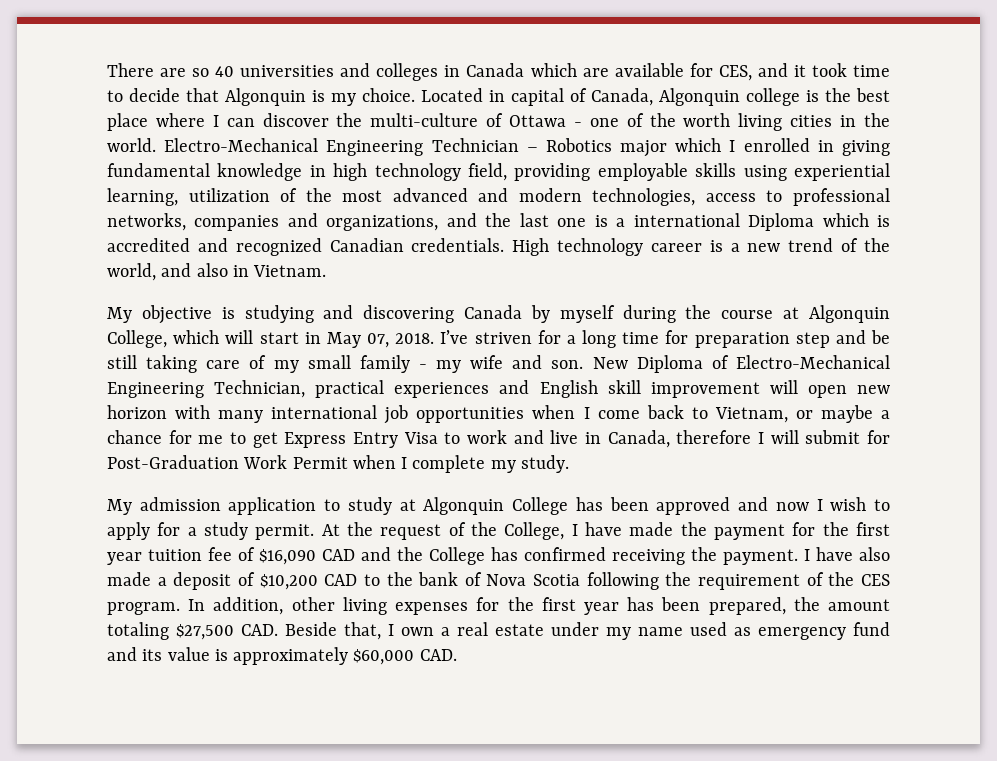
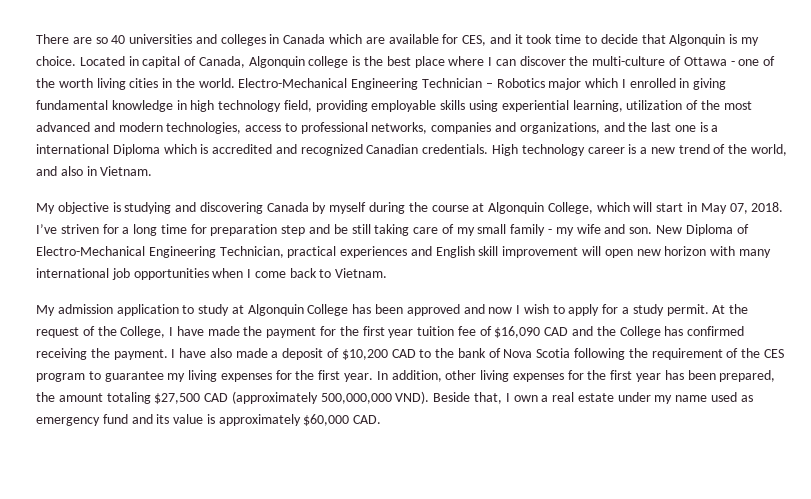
- New Diploma of Electro-Mechanical Engineering Technician, practical experiences and English skill improvement will open new horizon with many international job opportunities when I come back to Vietnam, or maybe a chance for me to get Express Entry Visa to work and live in Canada, therefore I will submit for Post-Graduation Work Permit when I complete my study.
+ New Diploma of Electro-Mechanical Engineering Technician, practical experiences and English skill improvement will open new horizon with many international job opportunities when I come back to Vietnam.
- I have also made a deposit of $10,200 CAD to the bank of Nova Scotia following the requirement of the CES program.
+ I have also made a deposit of $10,200 CAD to the bank of Nova Scotia following the requirement of the CES program to guarantee my living expenses for the first year.
- In addition, other living expenses for the first year has been prepared, the amount totaling $27,500 CAD. Beside that, I own a real estate under my name used as emergency fund and its value is approximately $60,000 CAD.
+ In addition, other living expenses for the first year has been prepared, the amount totaling $27,500 CAD (approximately 500,000,000 VND). Beside that, I own a real estate under my name used as emergency fund and its value is approximately $60,000 CAD.

